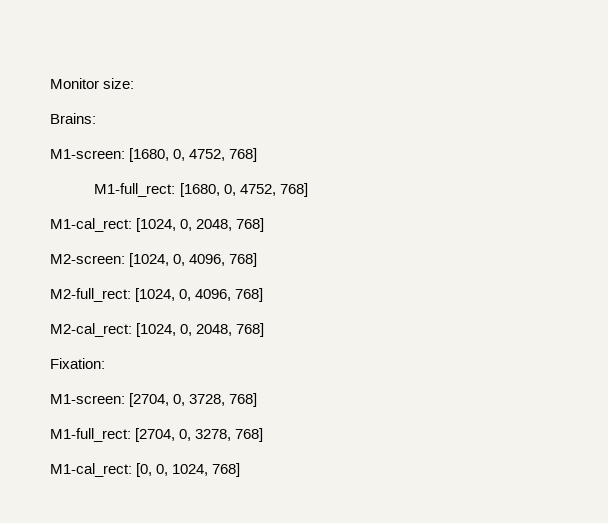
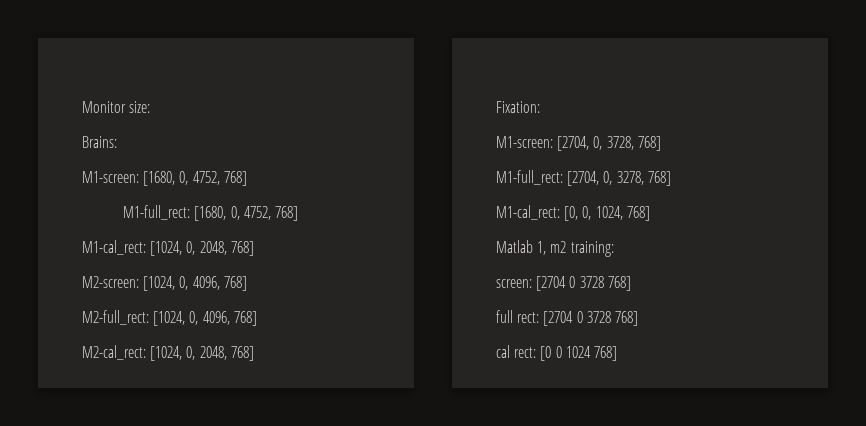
+ Matlab 1, m2 training:
+ screen: [2704 0 3728 768]
+ full rect: [2704 0 3728 768]
+ cal rect: [0 0 1024 768]

